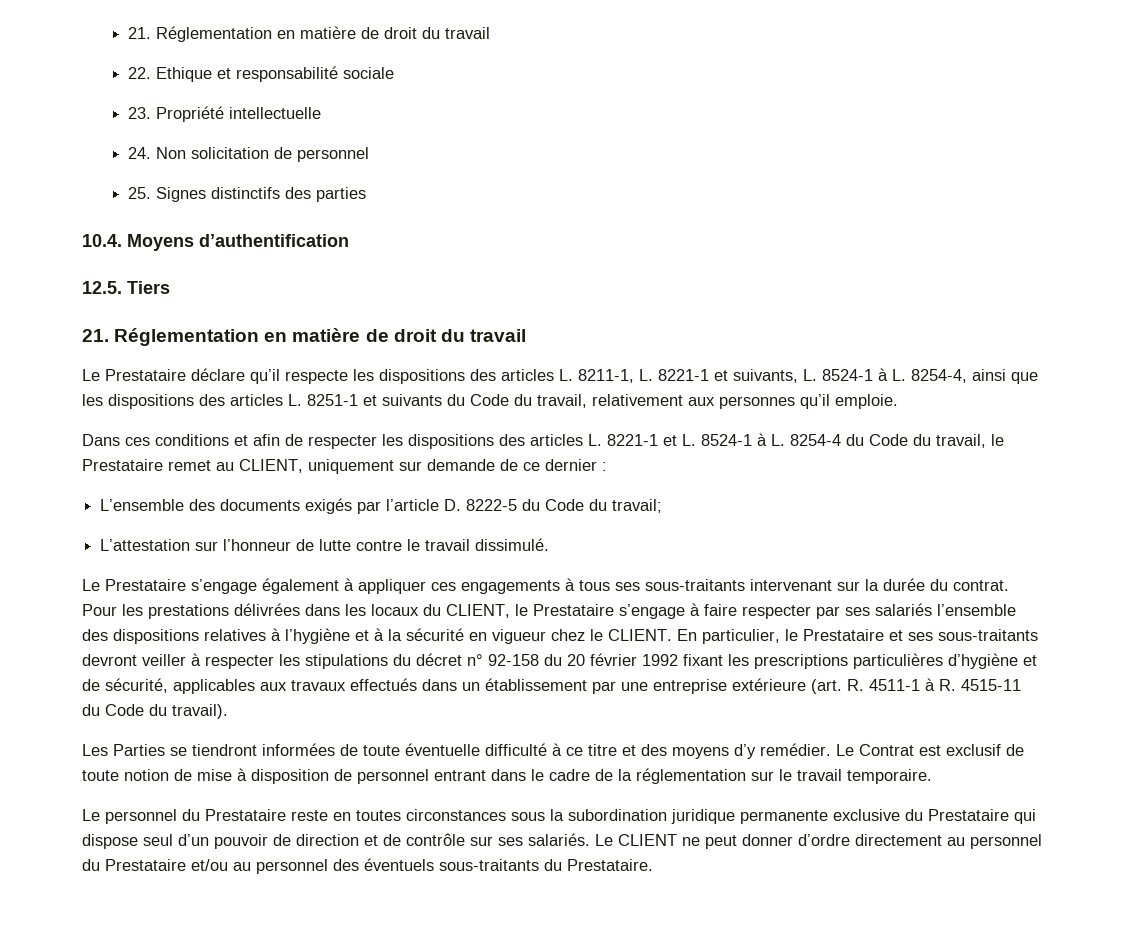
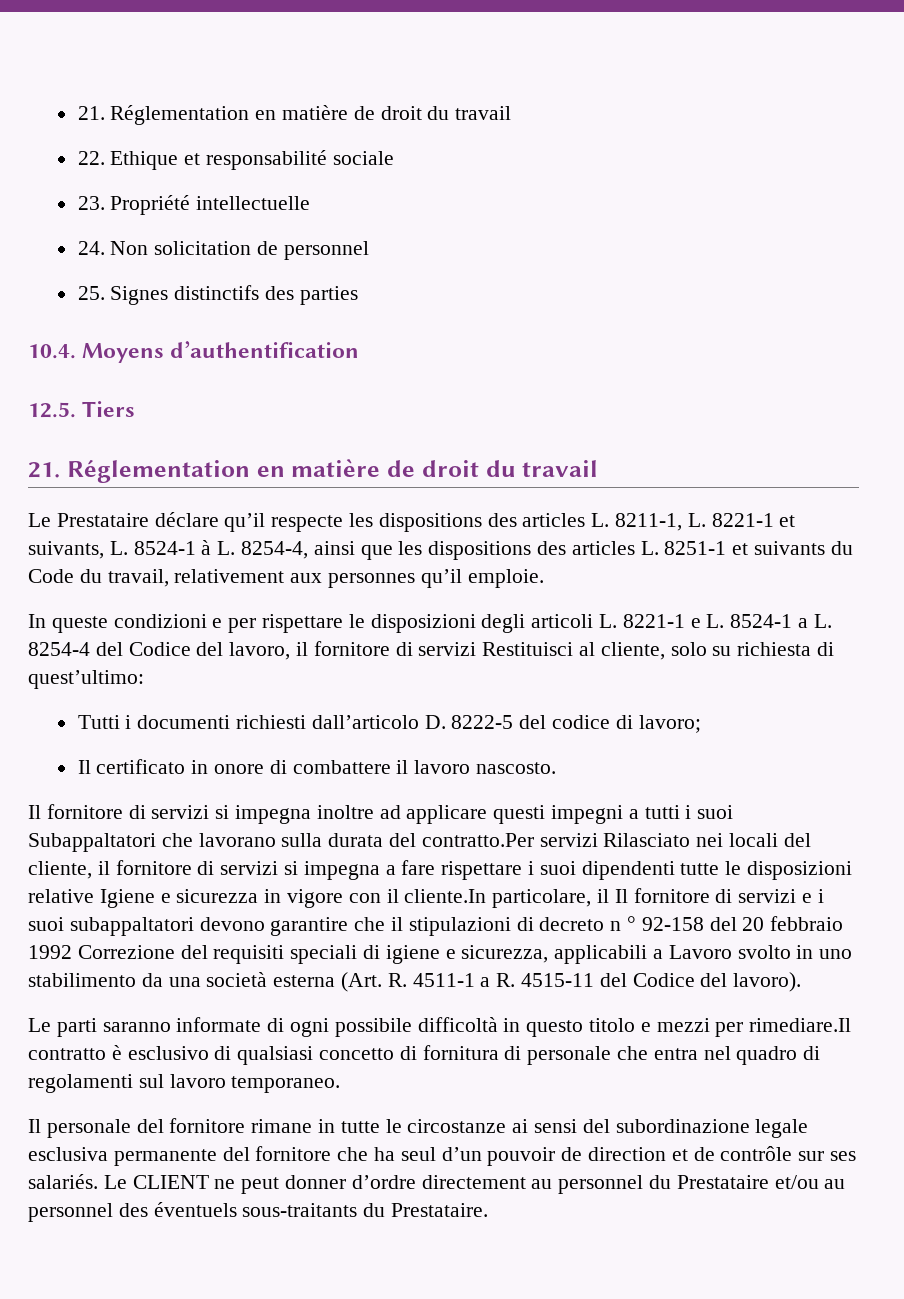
- Dans ces conditions et afin de respecter les dispositions des articles L. 8221-1 et L. 8524-1 à L. 8254-4 du Code du travail, le Prestataire remet au CLIENT, uniquement sur demande de ce dernier :
- L’ensemble des documents exigés par l’article D. 8222-5 du Code du travail;
- L’attestation sur l’honneur de lutte contre le travail dissimulé.
- Le Prestataire s’engage également à appliquer ces engagements à tous ses sous-traitants intervenant sur la durée du contrat. Pour les prestations délivrées dans les locaux du CLIENT, le Prestataire s’engage à faire respecter par ses salariés l’ensemble des dispositions relatives à l’hygiène et à la sécurité en vigueur chez le CLIENT. En particulier, le Prestataire et ses sous-traitants devront veiller à respecter les stipulations du décret n° 92-158 du 20 février 1992 fixant les prescriptions particulières d’hygiène et de sécurité, applicables aux travaux effectués dans un établissement par une entreprise extérieure (art. R. 4511-1 à R. 4515-11 du Code du travail).
- Les Parties se tiendront informées de toute éventuelle difficulté à ce titre et des moyens d’y remédier. Le Contrat est exclusif de toute notion de mise à disposition de personnel entrant dans le cadre de la réglementation sur le travail temporaire.
- Le personnel du Prestataire reste en toutes circonstances sous la subordination juridique permanente exclusive du Prestataire qui dispose seul d’un pouvoir de direction et de contrôle sur ses salariés.
+ In queste condizioni e per rispettare le disposizioni degli articoli L. 8221-1 e L. 8524-1 a L. 8254-4 del Codice del lavoro, il fornitore di servizi Restituisci al cliente, solo su richiesta di quest’ultimo:
+ Tutti i documenti richiesti dall’articolo D. 8222-5 del codice di lavoro;
+ Il certificato in onore di combattere il lavoro nascosto.
+ Il fornitore di servizi si impegna inoltre ad applicare questi impegni a tutti i suoi Subappaltatori che lavorano sulla durata del contratto.Per servizi Rilasciato nei locali del cliente, il fornitore di servizi si impegna a fare rispettare i suoi dipendenti tutte le disposizioni relative Igiene e sicurezza in vigore con il cliente.In particolare, il Il fornitore di servizi e i suoi subappaltatori devono garantire che il stipulazioni di decreto n ° 92-158 del 20 febbraio 1992 Correzione del requisiti speciali di igiene e sicurezza, applicabili a Lavoro svolto in uno stabilimento da una società esterna (Art. R. 4511-1 a R. 4515-11 del Codice del lavoro).
+ Le parti saranno informate di ogni possibile difficoltà in questo titolo e mezzi per rimediare.Il contratto è esclusivo di qualsiasi concetto di fornitura di personale che entra nel quadro di regolamenti sul lavoro temporaneo.
+ Il personale del fornitore rimane in tutte le circostanze ai sensi del subordinazione legale esclusiva permanente del fornitore che ha seul d’un pouvoir de direction et de contrôle sur ses salariés.

